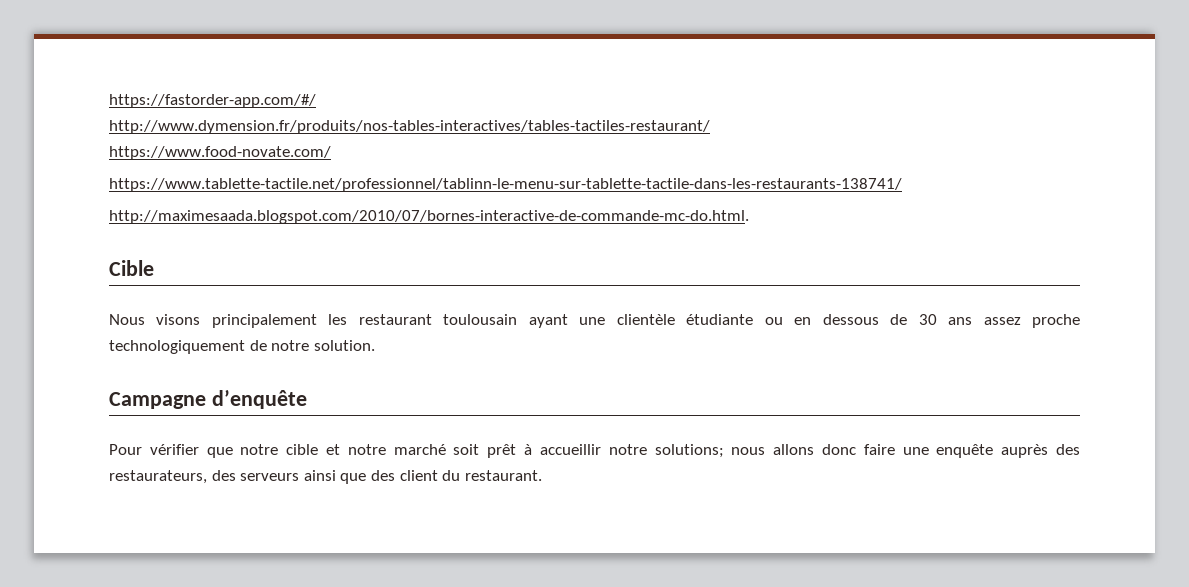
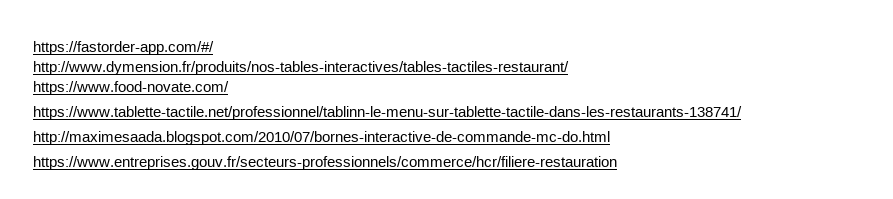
- http://maximesaada.blogspot.com/2010/07/bornes-interactive-de-commande-mc-do.html.
- Cible
- Nous visons principalement les restaurant toulousain ayant une clientèle étudiante ou en dessous de 30 ans assez proche technologiquement de notre solution.
- Campagne d’enquête
- Pour vérifier que notre cible et notre marché soit prêt à accueillir notre solutions; nous allons donc faire une enquête auprès des restaurateurs, des serveurs ainsi que des client du restaurant.
+ http://maximesaada.blogspot.com/2010/07/bornes-interactive-de-commande-mc-do.html
+ https://www.entreprises.gouv.fr/secteurs-professionnels/commerce/hcr/filiere-restauration

